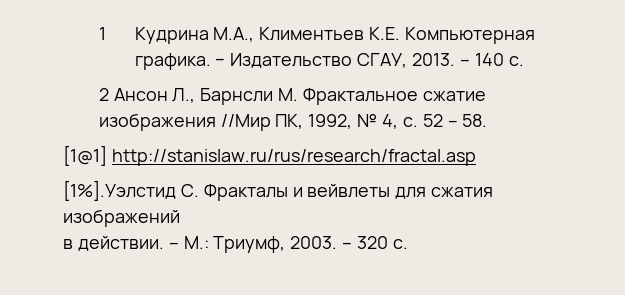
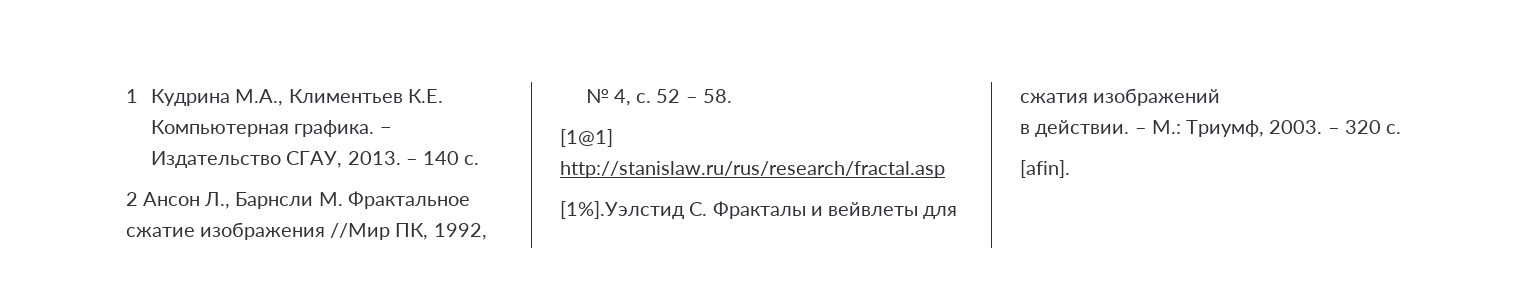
+ [afin].

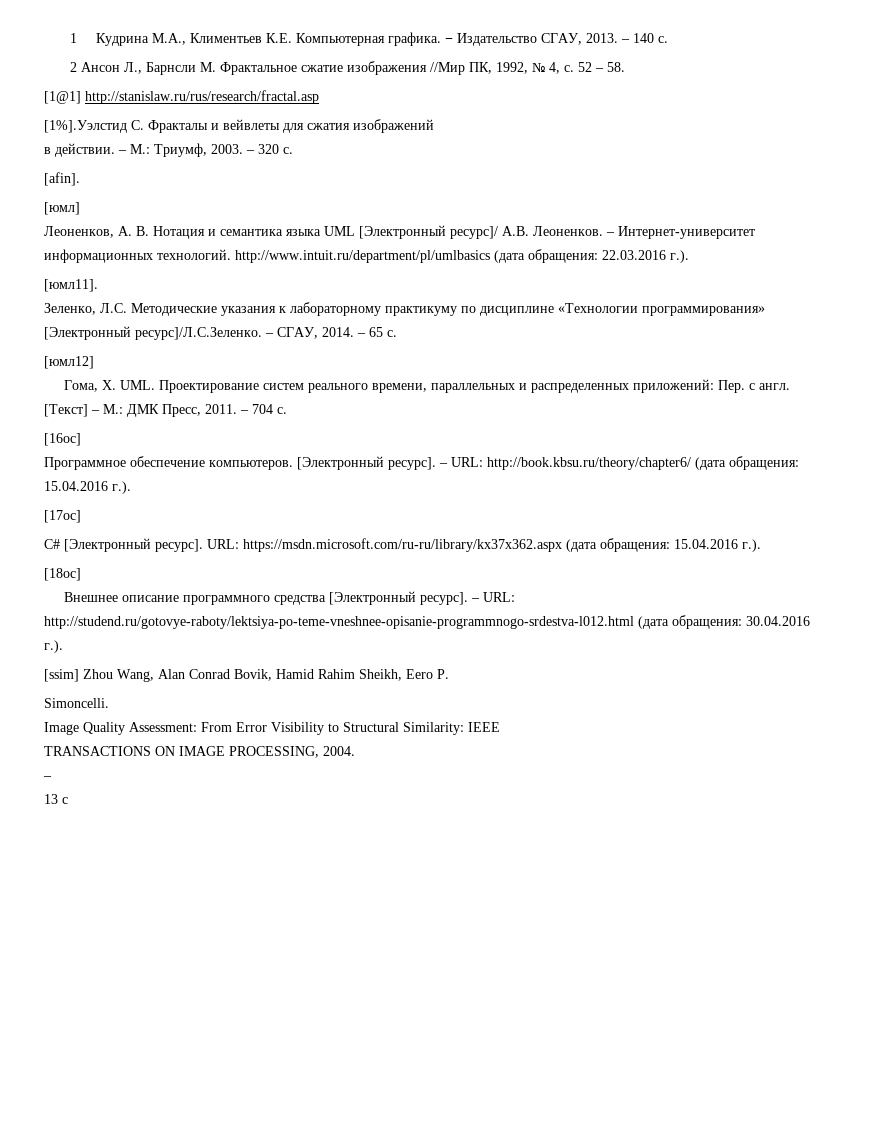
+ [юмл]
+ Леоненков, А. В. Нотация и семантика языка UML [Электронный ресурс]/ А.В. Леоненков. – Интернет-университет информационных технологий. http://www.intuit.ru/department/pl/umlbasics (дата обращения: 22.03.2016 г.).
+ [юмл11].
+ Зеленко, Л.С. Методические указания к лабораторному практикуму по дисциплине «Технологии программирования» [Электронный ресурс]/Л.С.Зеленко. – СГАУ, 2014. – 65 с.
+ [юмл12]
+ Гома, X. UML. Проектирование систем реального времени, параллельных и распределенных приложений: Пер. с англ. [Текст] – М.: ДМК Пресс, 2011. – 704 с.
+ [16ос]
+ Программное обеспечение компьютеров. [Электронный ресурс]. – URL: http://book.kbsu.ru/theory/chapter6/ (дата обращения: 15.04.2016 г.).
+ [17ос]
+ C# [Электронный ресурс]. URL: https://msdn.microsoft.com/ru-ru/library/kx37x362.aspx (дата обращения: 15.04.2016 г.).
+ [18ос]
+ Внешнее описание программного средства [Электронный ресурс]. – URL: http://studend.ru/gotovye-raboty/lektsiya-po-teme-vneshnee-opisanie-programmnogo-srdestva-l012.html (дата обращения: 30.04.2016 г.).
+ [ssim] Zhou Wang, Alan Conrad Bovik, Hamid Rahim Sheikh, Eero P.
+ Simoncelli.
+ Image Quality Assessment: From Error Visibility to Structural Similarity: IEEE
+ TRANSACTIONS ON IMAGE PROCESSING, 2004.
+ –
+ 13 с

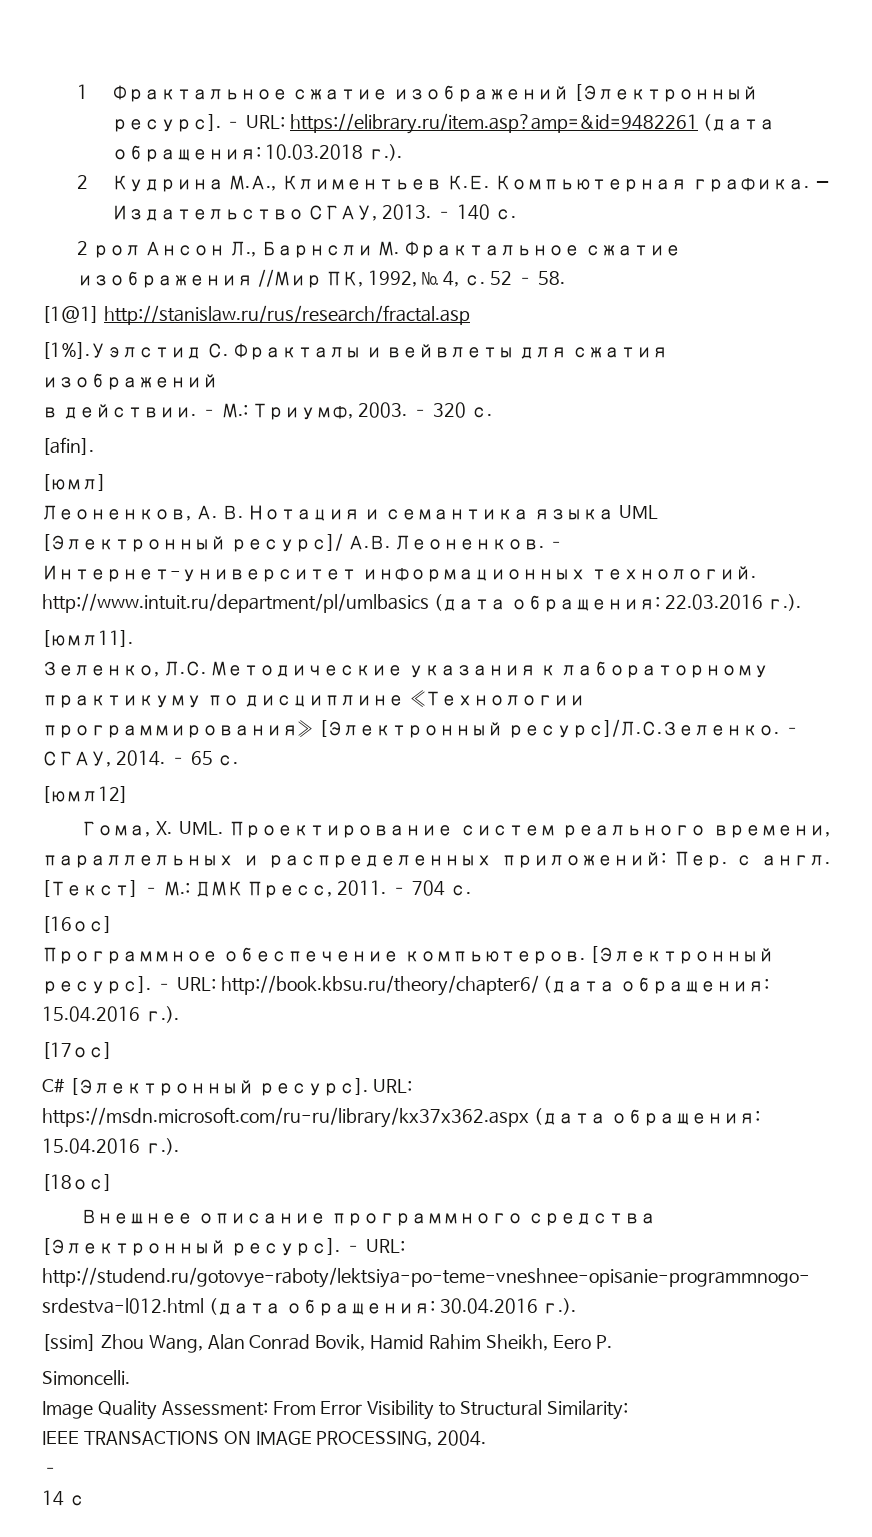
- 1 Кудрина М.А., Климентьев К.Е. Компьютерная графика.
+ 1 Фрактальное сжатие изображений [Электронный ресурс]. – URL: https://elibrary.ru/item.asp?amp=&id=9482261 (дата обращения: 10.03.2018 г.).
+ 2 Кудрина М.А., Климентьев К.Е. Компьютерная графика.
- 2 Ансон Л., Барнсли М. Фрактальное сжатие изображения //Мир ПК, 1992, № 4, с.
+ 2 рол Ансон Л., Барнсли М. Фрактальное сжатие изображения //Мир ПК, 1992, № 4, с.
- Image Quality Assessment: From Error Visibility to Structural Similarity: IEEE
- TRANSACTIONS ON IMAGE PROCESSING, 2004.
+ Image Quality Assessment: From Error Visibility to Structural Similarity:
+ IEEE TRANSACTIONS ON IMAGE PROCESSING, 2004.
- 13 с
+ 14 с

